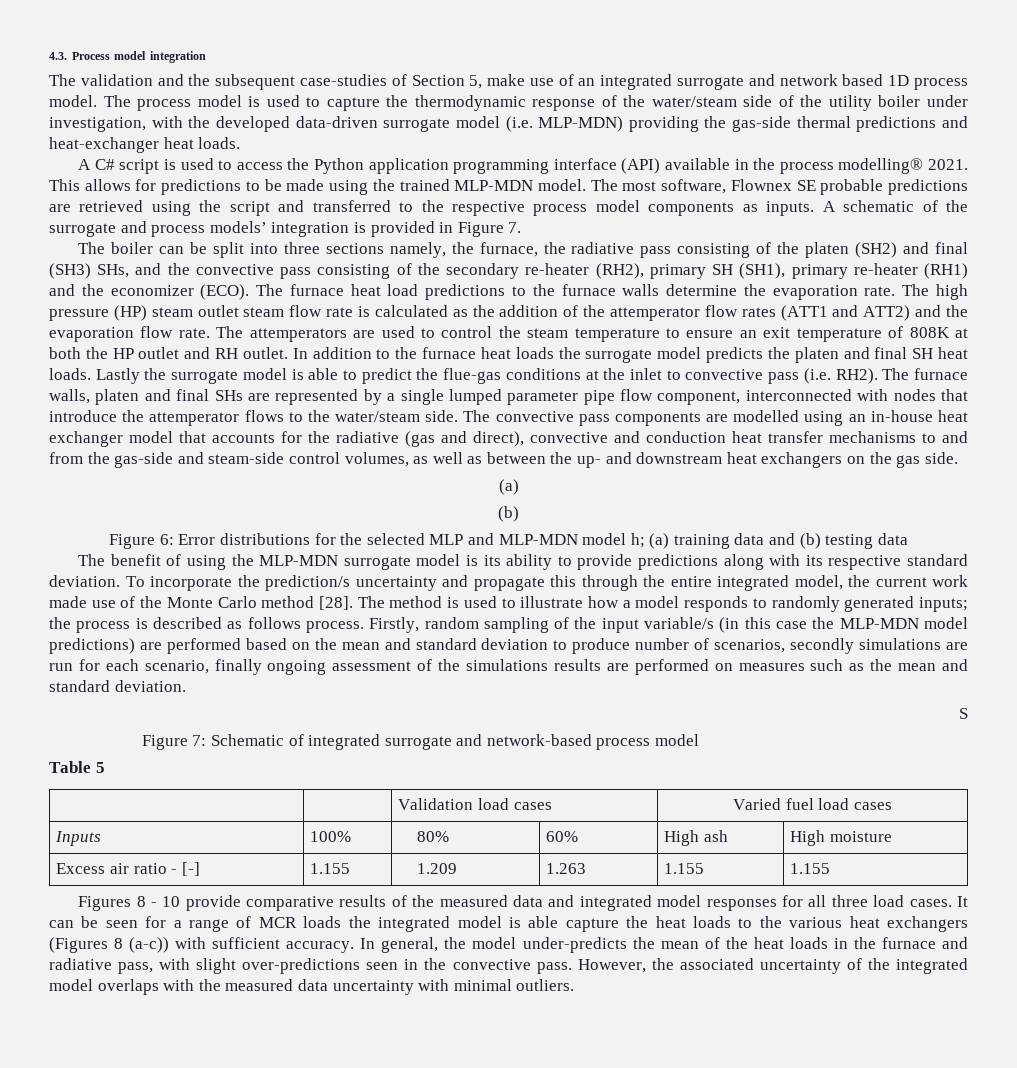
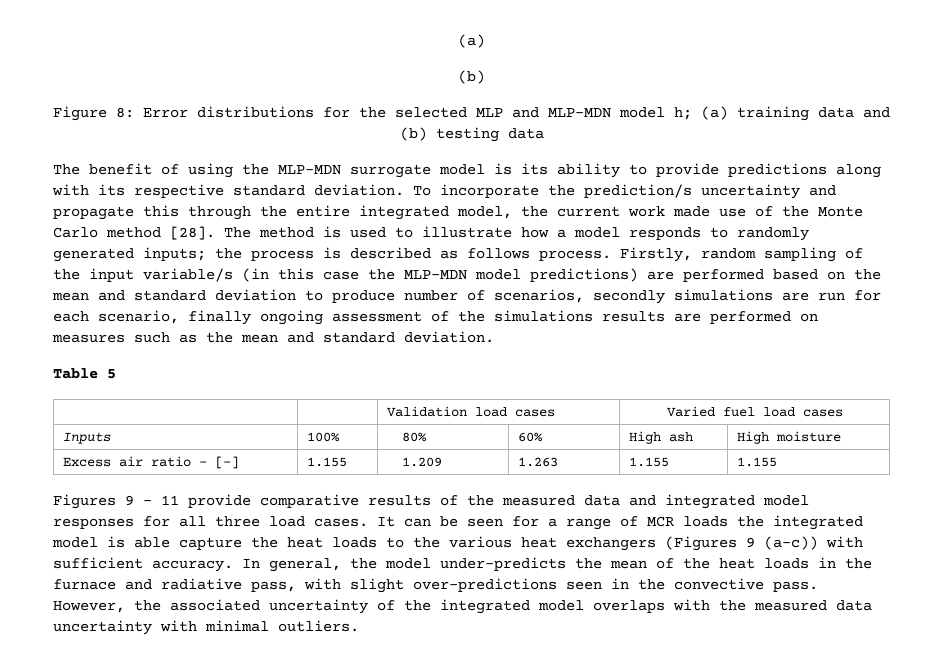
- 4.3. Process model integration
- The validation and the subsequent case-studies of Section 5, make use of an integrated surrogate and network based 1D process model. The process model is used to capture the thermodynamic response of the water/steam side of the utility boiler under investigation, with the developed data-driven surrogate model (i.e. MLP-MDN) providing the gas-side thermal predictions and heat-exchanger heat loads.
- A C# script is used to access the Python application programming interface (API) available in the process modelling® 2021. This allows for predictions to be made using the trained MLP-MDN model. The most software, Flownex SE probable predictions are retrieved using the script and transferred to the respective process model components as inputs. A schematic of the surrogate and process models’ integration is provided in Figure 7.
- The boiler can be split into three sections namely, the furnace, the radiative pass consisting of the platen (SH2) and final (SH3) SHs, and the convective pass consisting of the secondary re-heater (RH2), primary SH (SH1), primary re-heater (RH1) and the economizer (ECO). The furnace heat load predictions to the furnace walls determine the evaporation rate. The high pressure (HP) steam outlet steam flow rate is calculated as the addition of the attemperator flow rates (ATT1 and ATT2) and the evaporation flow rate. The attemperators are used to control the steam temperature to ensure an exit temperature of 808K at both the HP outlet and RH outlet. In addition to the furnace heat loads the surrogate model predicts the platen and final SH heat loads. Lastly the surrogate model is able to predict the flue-gas conditions at the inlet to convective pass (i.e. RH2). The furnace walls, platen and final SHs are represented by a single lumped parameter pipe flow component, interconnected with nodes that introduce the attemperator flows to the water/steam side. The convective pass components are modelled using an in-house heat exchanger model that accounts for the radiative (gas and direct), convective and conduction heat transfer mechanisms to and from the gas-side and steam-side control volumes, as well as between the up- and downstream heat exchangers on the gas side.
- Figure 6: Error distributions for the selected MLP and MLP-MDN model h; (a) training data and (b) testing data
+ Figure 8: Error distributions for the selected MLP and MLP-MDN model h; (a) training data and (b) testing data
- S
- Figure 7: Schematic of integrated surrogate and network-based process model
- Figures 8 - 10 provide comparative results of the measured data and integrated model responses for all three load cases.
+ Figures 9 - 11 provide comparative results of the measured data and integrated model responses for all three load cases.
- It can be seen for a range of MCR loads the integrated model is able capture the heat loads to the various heat exchangers (Figures 8 (a-c)) with sufficient accuracy.
+ It can be seen for a range of MCR loads the integrated model is able capture the heat loads to the various heat exchangers (Figures 9 (a-c)) with sufficient accuracy.

